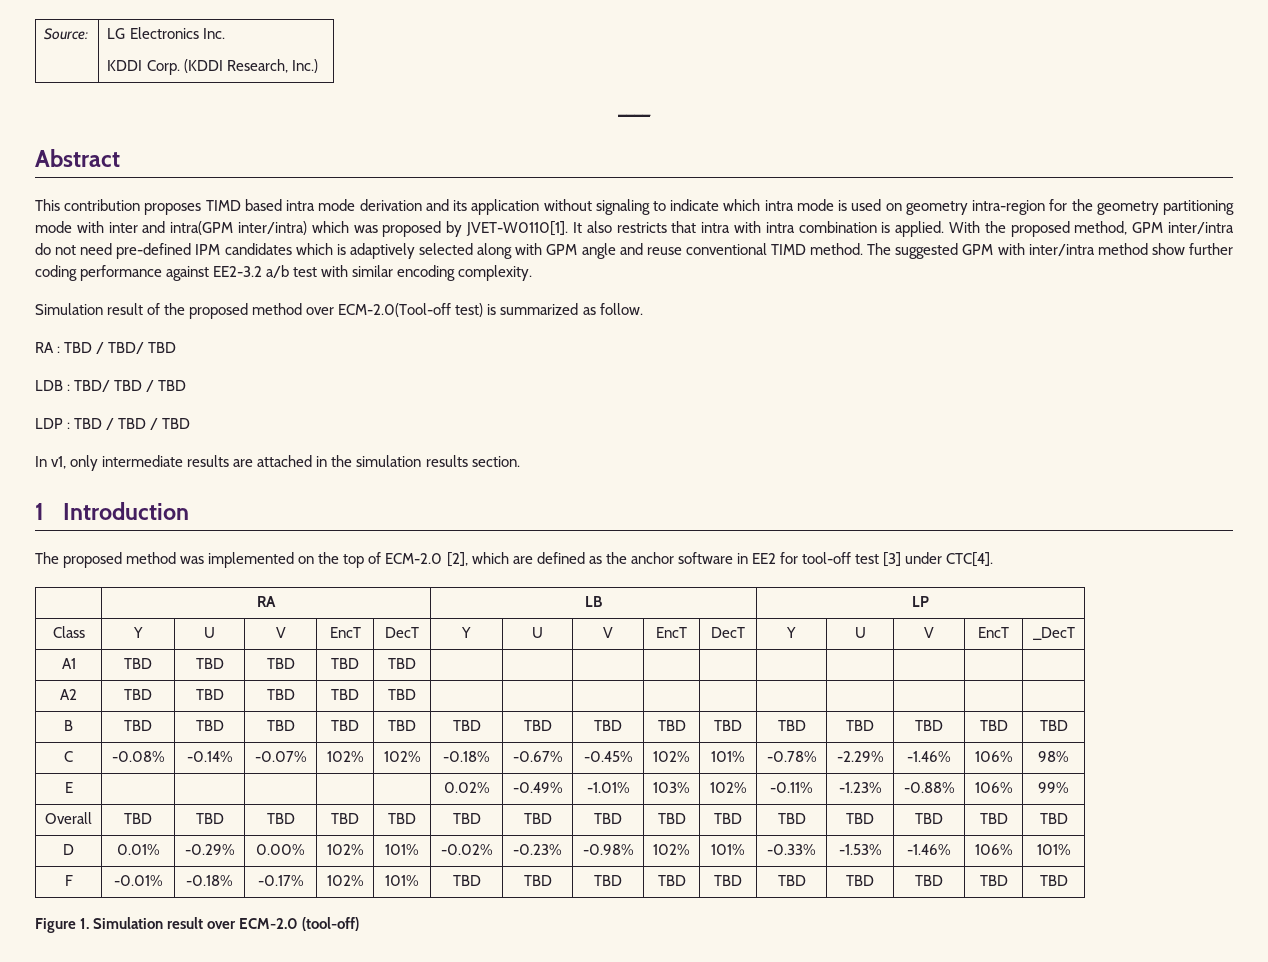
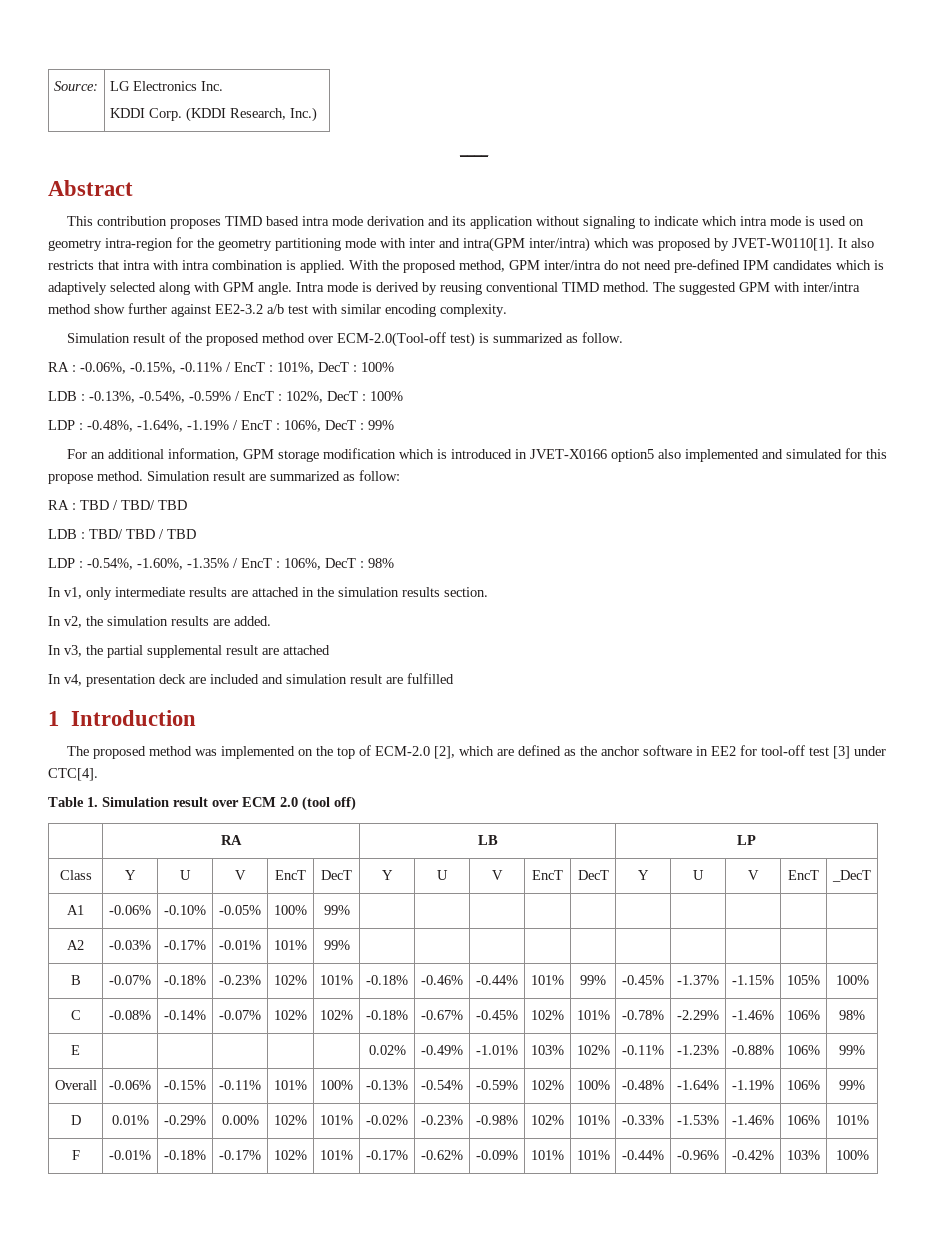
- With the proposed method, GPM inter/intra do not need pre-defined IPM candidates which is adaptively selected along with GPM angle and reuse conventional TIMD method.
+ With the proposed method, GPM inter/intra do not need pre-defined IPM candidates which is adaptively selected along with GPM angle. Intra mode is derived by reusing conventional TIMD method.
- The suggested GPM with inter/intra method show further coding performance against EE2-3.2 a/b test with similar encoding complexity.
+ The suggested GPM with inter/intra method show further against EE2-3.2 a/b test with similar encoding complexity.
+ RA : -0.06%, -0.15%, -0.11% / EncT : 101%, DecT : 100%
+ LDB : -0.13%, -0.54%, -0.59% / EncT : 102%, DecT : 100%
+ LDP : -0.48%, -1.64%, -1.19% / EncT : 106%, DecT : 99%
+ For an additional information, GPM storage modification which is introduced in JVET-X0166 option5 also implemented and simulated for this propose method. Simulation result are summarized as follow:
- LDP : TBD / TBD / TBD
+ LDP : -0.54%, -1.60%, -1.35% / EncT : 106%, DecT : 98%
+ In v2, the simulation results are added.
+ In v3, the partial supplemental result are attached
+ In v4, presentation deck are included and simulation result are fulfilled
+ Table 1. Simulation result over ECM 2.0 (tool off)
- A1 | TBD | TBD | TBD | TBD | TBD | | | | | | | | | |
- A2 | TBD | TBD | TBD | TBD | TBD | | | | | | | | | |
- B | TBD | TBD | TBD | TBD | TBD | TBD | TBD | TBD | TBD | TBD | TBD | TBD | TBD | TBD | TBD
+ A1 | -0.06% | -0.10% | -0.05% | 100% | 99% | | | | | | | | | |
+ A2 | -0.03% | -0.17% | -0.01% | 101% | 99% | | | | | | | | | |
+ B | -0.07% | -0.18% | -0.23% | 102% | 101% | -0.18% | -0.46% | -0.44% | 101% | 99% | -0.45% | -1.37% | -1.15% | 105% | 100%
- Overall | TBD | TBD | TBD | TBD | TBD | TBD | TBD | TBD | TBD | TBD | TBD | TBD | TBD | TBD | TBD
+ Overall | -0.06% | -0.15% | -0.11% | 101% | 100% | -0.13% | -0.54% | -0.59% | 102% | 100% | -0.48% | -1.64% | -1.19% | 106% | 99%
- F | -0.01% | -0.18% | -0.17% | 102% | 101% | TBD | TBD | TBD | TBD | TBD | TBD | TBD | TBD | TBD | TBD
- Figure 1. Simulation result over ECM-2.0 (tool-off)
+ F | -0.01% | -0.18% | -0.17% | 102% | 101% | -0.17% | -0.62% | -0.09% | 101% | 101% | -0.44% | -0.96% | -0.42% | 103% | 100%

